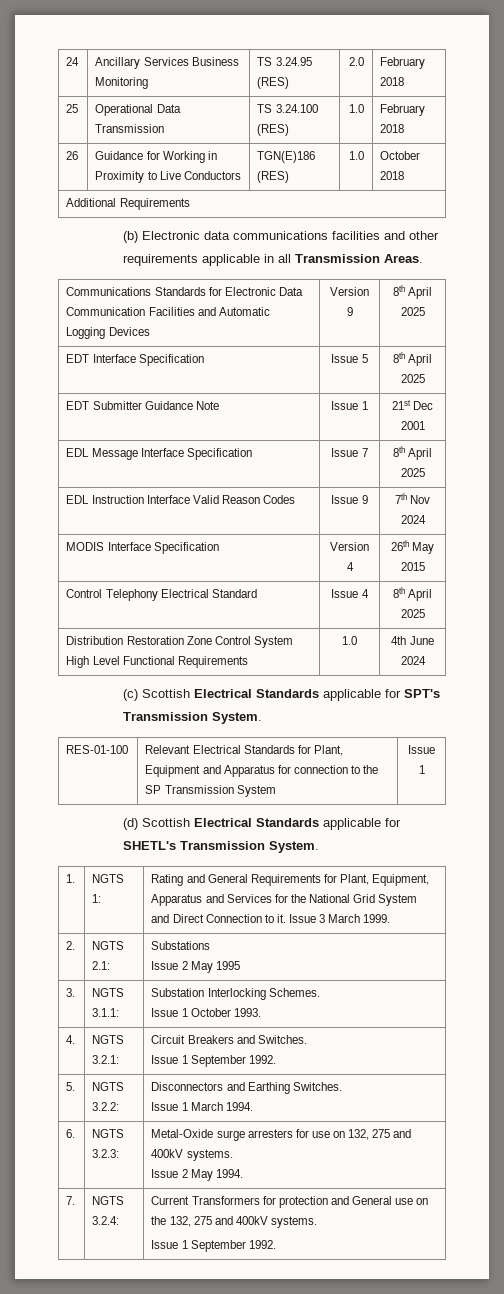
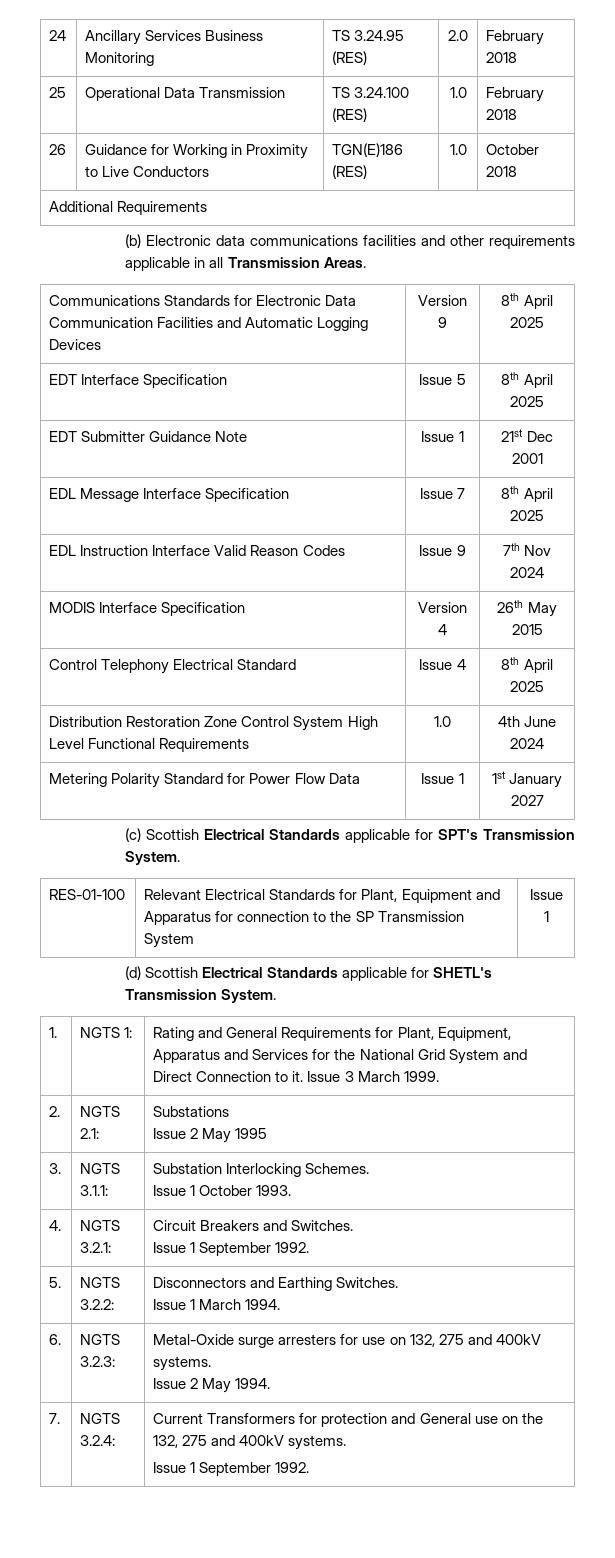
+ Metering Polarity Standard for Power Flow Data | Issue 1 | 1st January 2027

